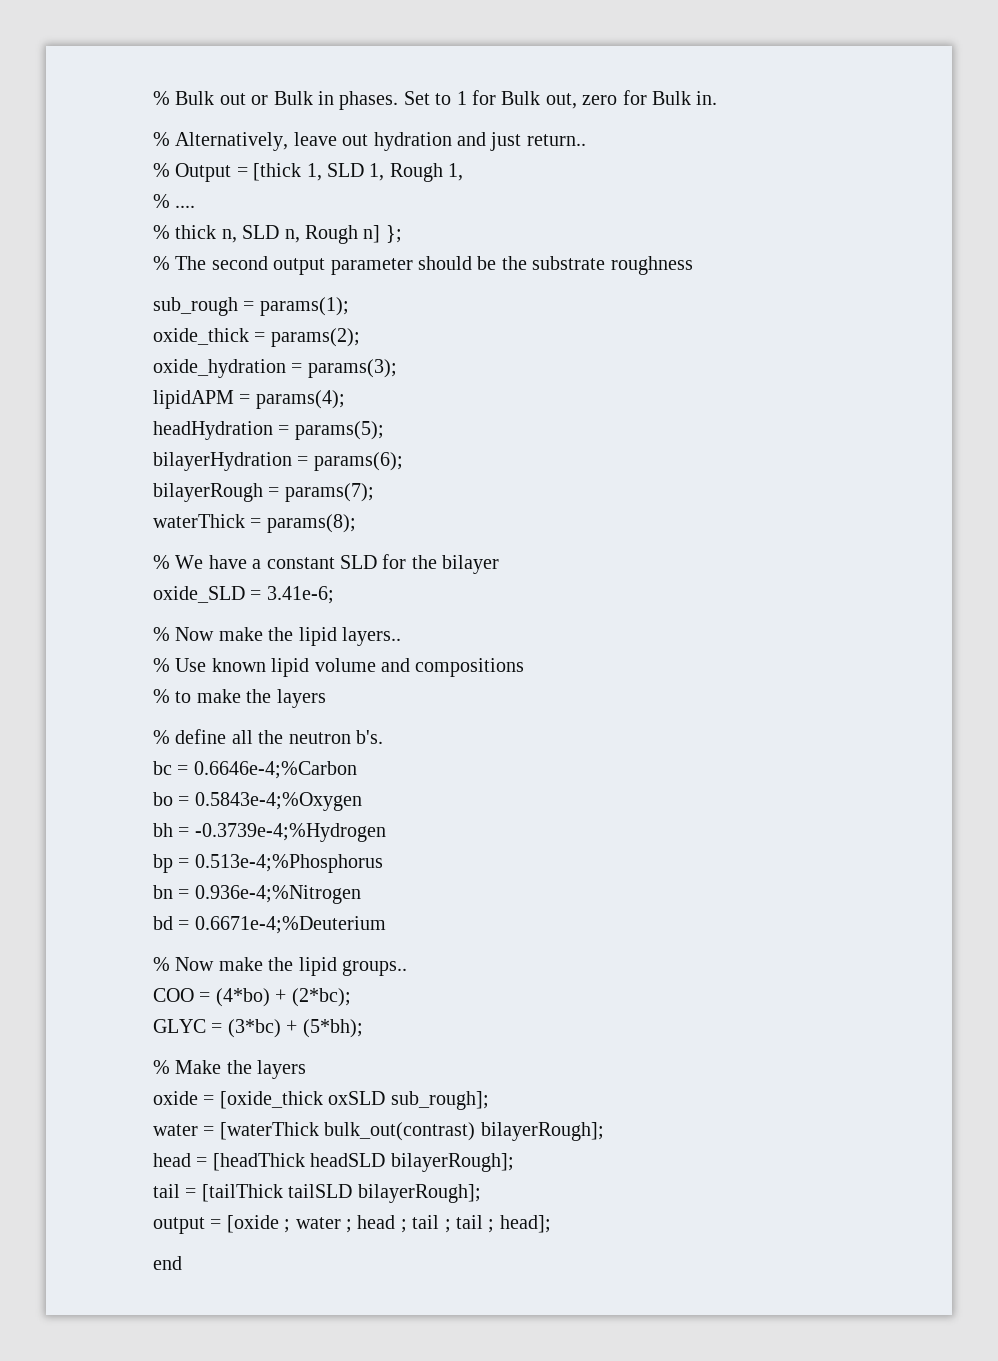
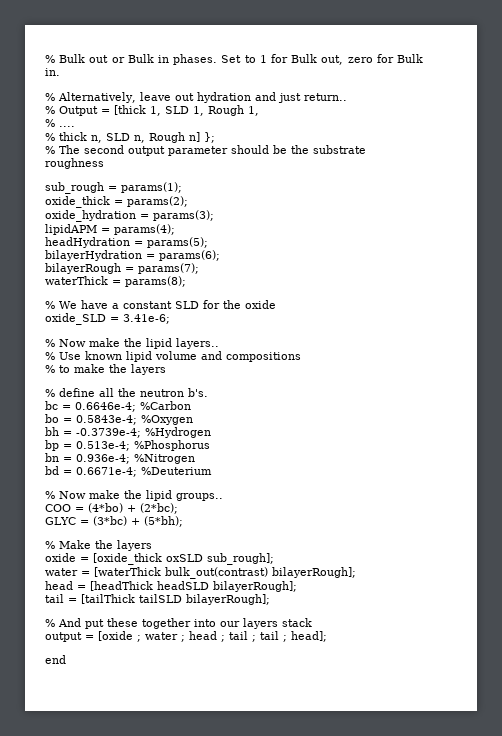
- % We have a constant SLD for the bilayer
+ % We have a constant SLD for the oxide
- bc = 0.6646e-4;%Carbon
+ bc = 0.6646e-4; %Carbon
- bo = 0.5843e-4;%Oxygen
+ bo = 0.5843e-4; %Oxygen
- bh = -0.3739e-4;%Hydrogen
+ bh = -0.3739e-4; %Hydrogen
- bp = 0.513e-4;%Phosphorus
+ bp = 0.513e-4; %Phosphorus
- bn = 0.936e-4;%Nitrogen
+ bn = 0.936e-4; %Nitrogen
- bd = 0.6671e-4;%Deuterium
+ bd = 0.6671e-4; %Deuterium
+ % And put these together into our layers stack

